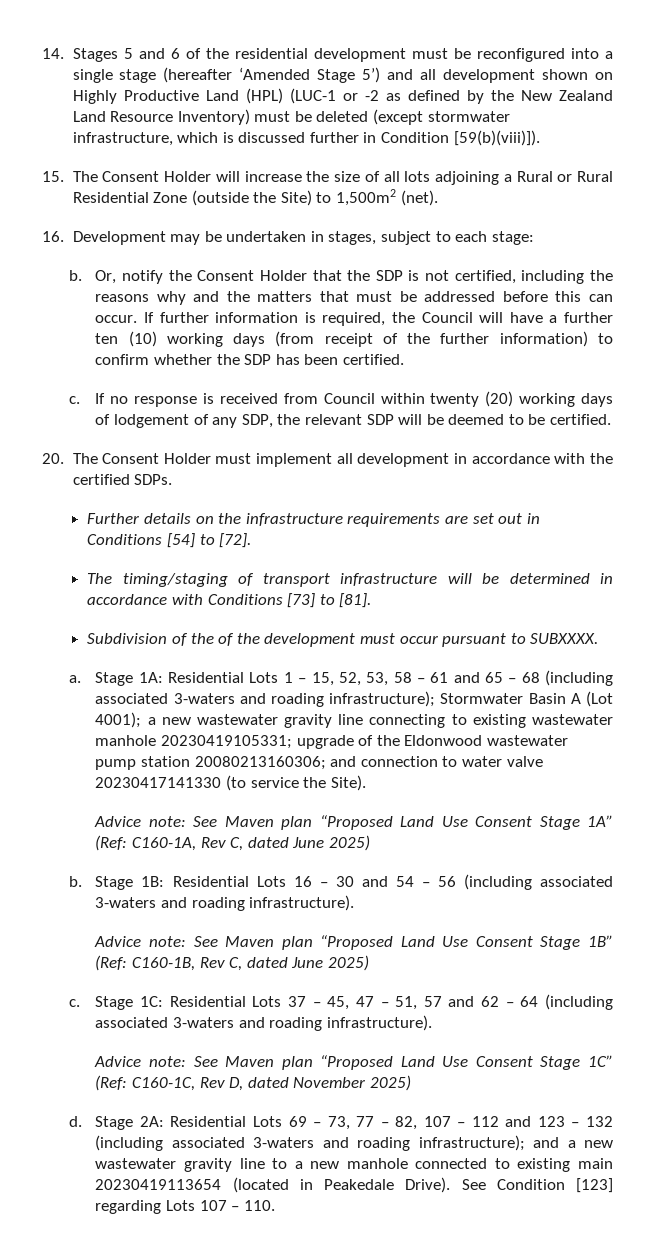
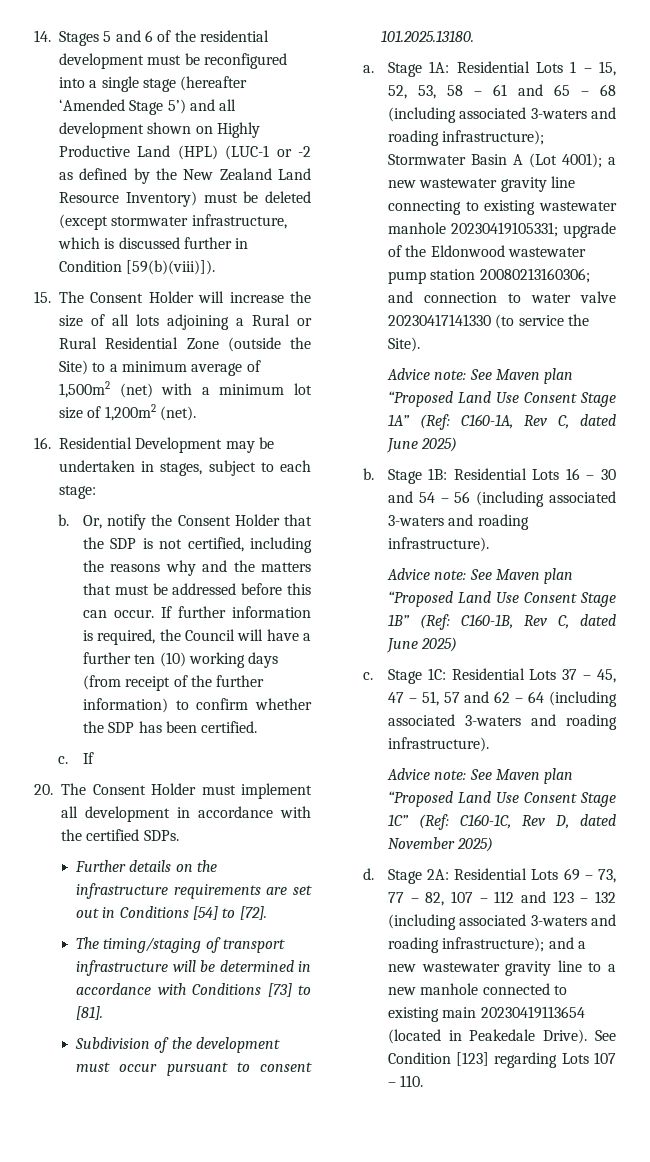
- 15. The Consent Holder will increase the size of all lots adjoining a Rural or Rural Residential Zone (outside the Site) to 1,500m2 (net).
+ 15. The Consent Holder will increase the size of all lots adjoining a Rural or Rural Residential Zone (outside the Site) to a minimum average of 1,500m2 (net) with a minimum lot size of 1,200m2 (net).
- 16. Development may be undertaken in stages, subject to each stage:
+ 16. Residential Development may be undertaken in stages, subject to each stage:
- c. If no response is received from Council within twenty (20) working days of lodgement of any SDP, the relevant SDP will be deemed to be certified.
+ c. If
- Subdivision of the of the development must occur pursuant to SUBXXXX.
+ Subdivision of the development must occur pursuant to consent 101.2025.13180.

